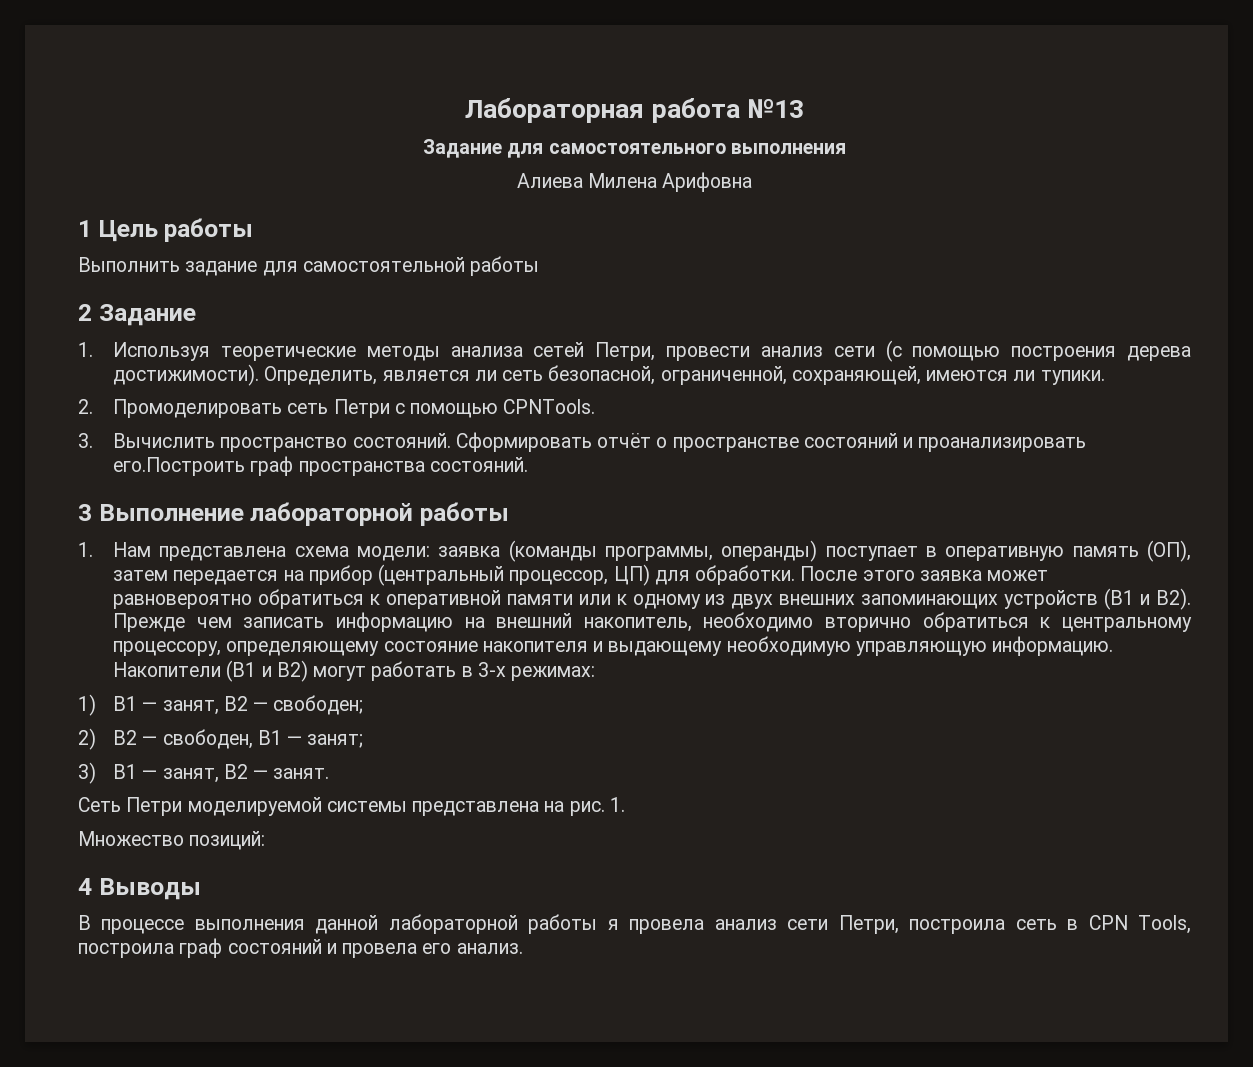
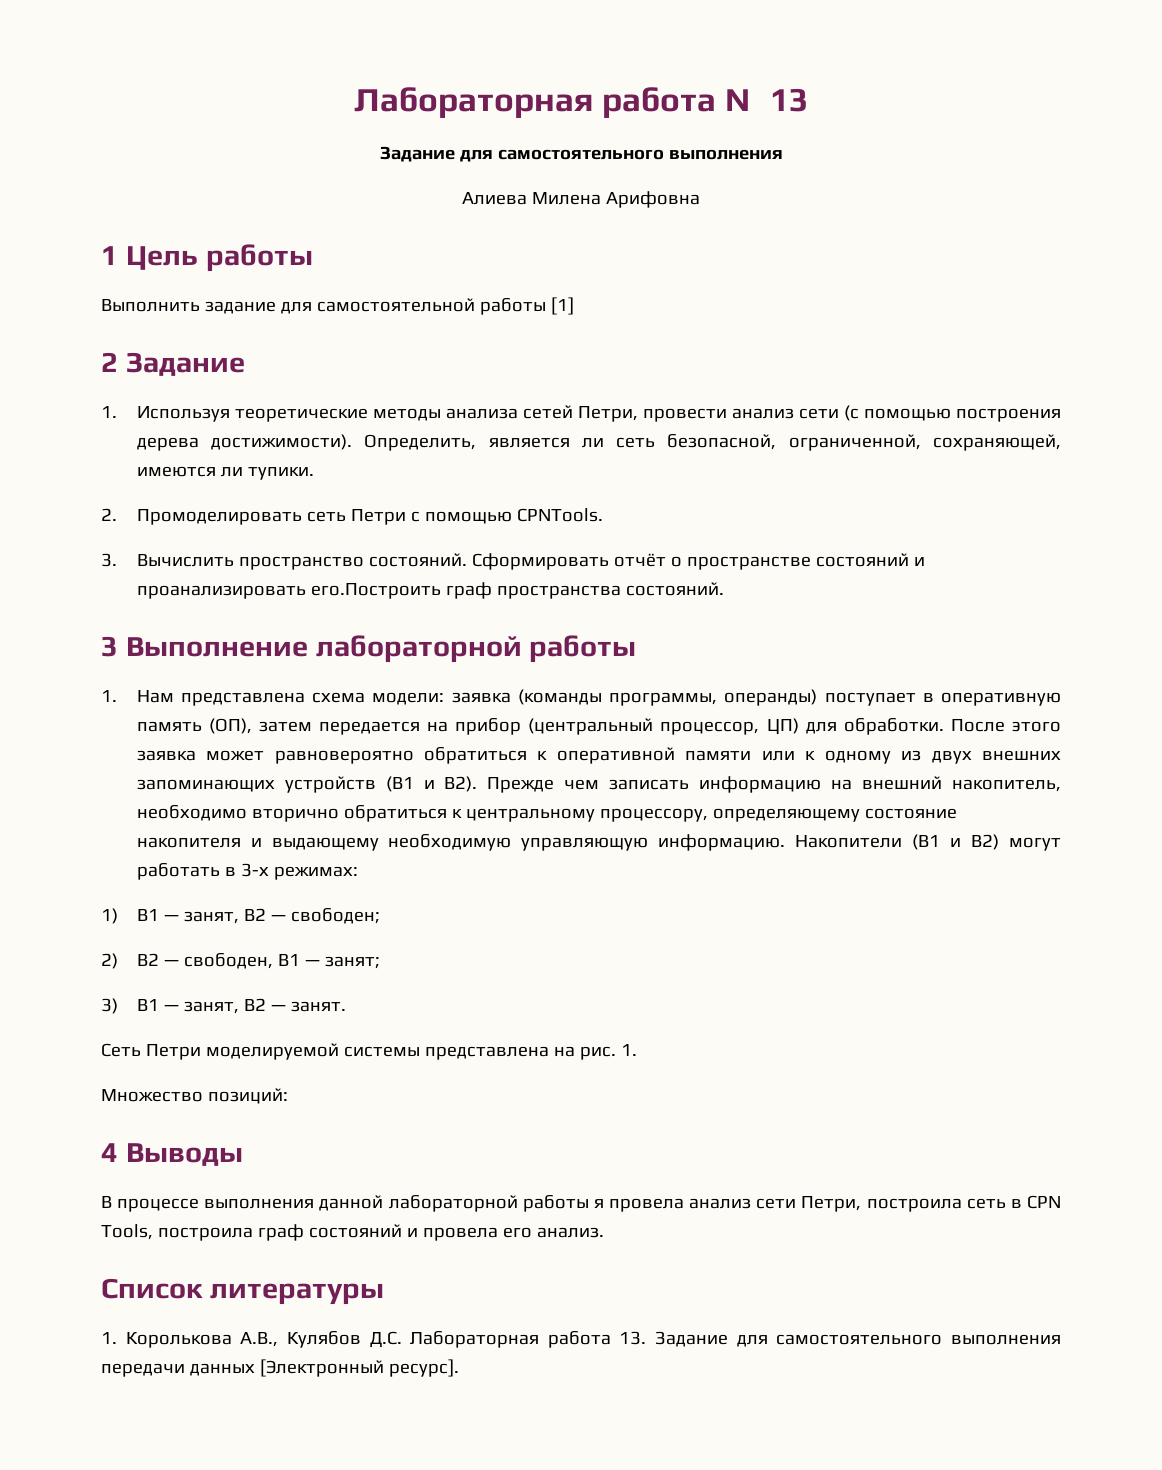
- Выполнить задание для самостоятельной работы
+ Выполнить задание для самостоятельной работы [1]
+ Список литературы
+ 1. Королькова А.В., Кулябов Д.С. Лабораторная работа 13. Задание для самостоятельного выполнения передачи данных [Электронный ресурс].

